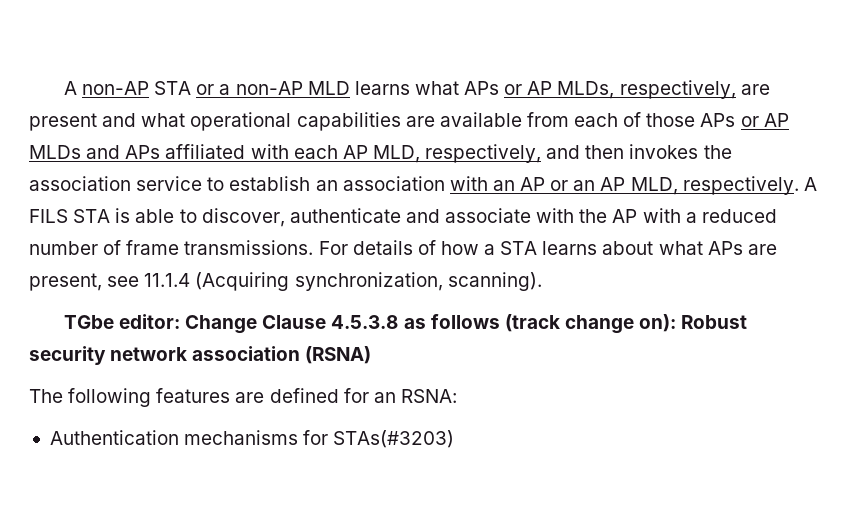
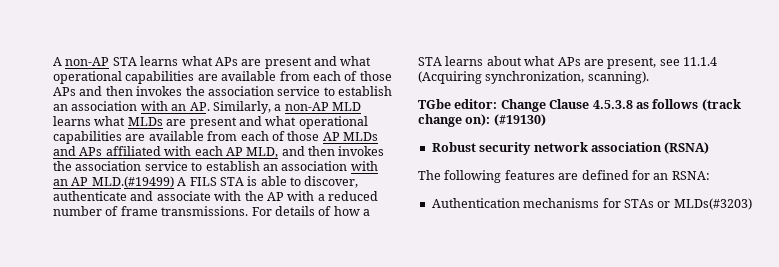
- A non-AP STA or a non-AP MLD learns what APs or AP MLDs, respectively, are present and what operational capabilities are available from each of those APs or AP MLDs and APs affiliated with each AP MLD, respectively, and then invokes the association service to establish an association with an AP or an AP MLD, respectively. A FILS STA is able to discover, authenticate and associate with the AP with a reduced number of frame transmissions.
+ A non-AP STA learns what APs are present and what operational capabilities are available from each of those APs and then invokes the association service to establish an association with an AP. Similarly, a non-AP MLD learns what MLDs are present and what operational capabilities are available from each of those AP MLDs and APs affiliated with each AP MLD, and then invokes the association service to establish an association with an AP MLD.(#19499) A FILS STA is able to discover, authenticate and associate with the AP with a reduced number of frame transmissions.
- TGbe editor: Change Clause 4.5.3.8 as follows (track change on): Robust security network association (RSNA)
+ TGbe editor: Change Clause 4.5.3.8 as follows (track change on): (#19130)
+ Robust security network association (RSNA)
- Authentication mechanisms for STAs(#3203)
+ Authentication mechanisms for STAs or MLDs(#3203)

